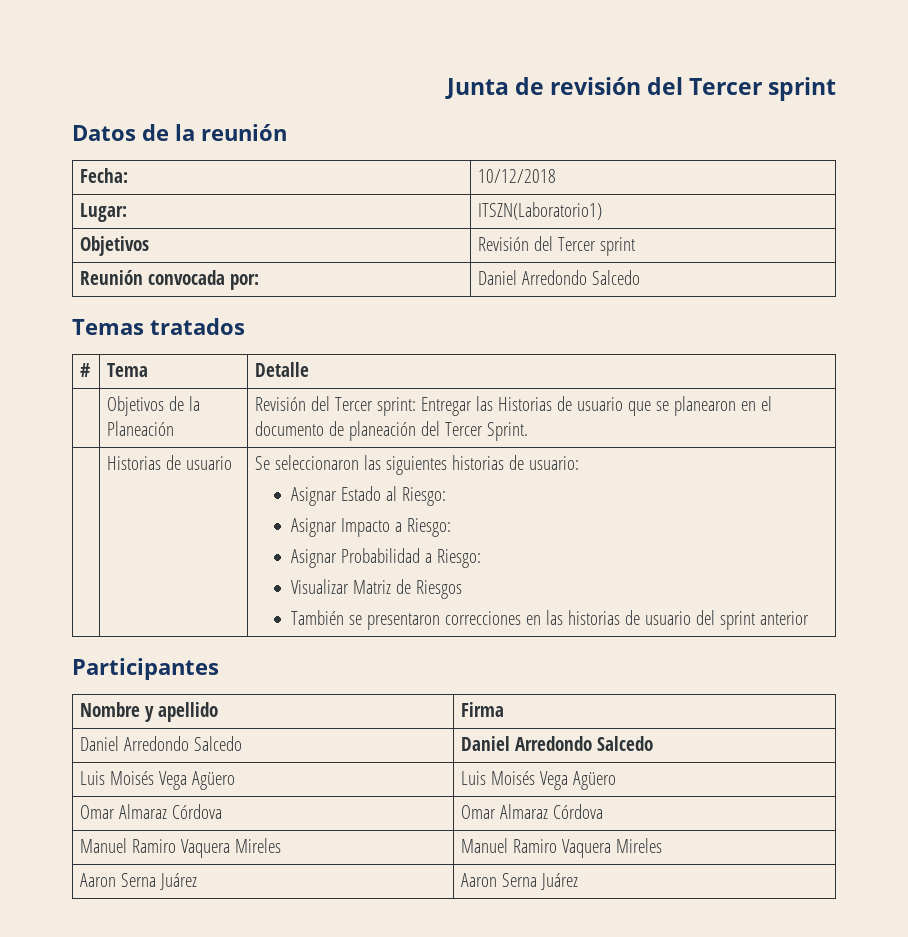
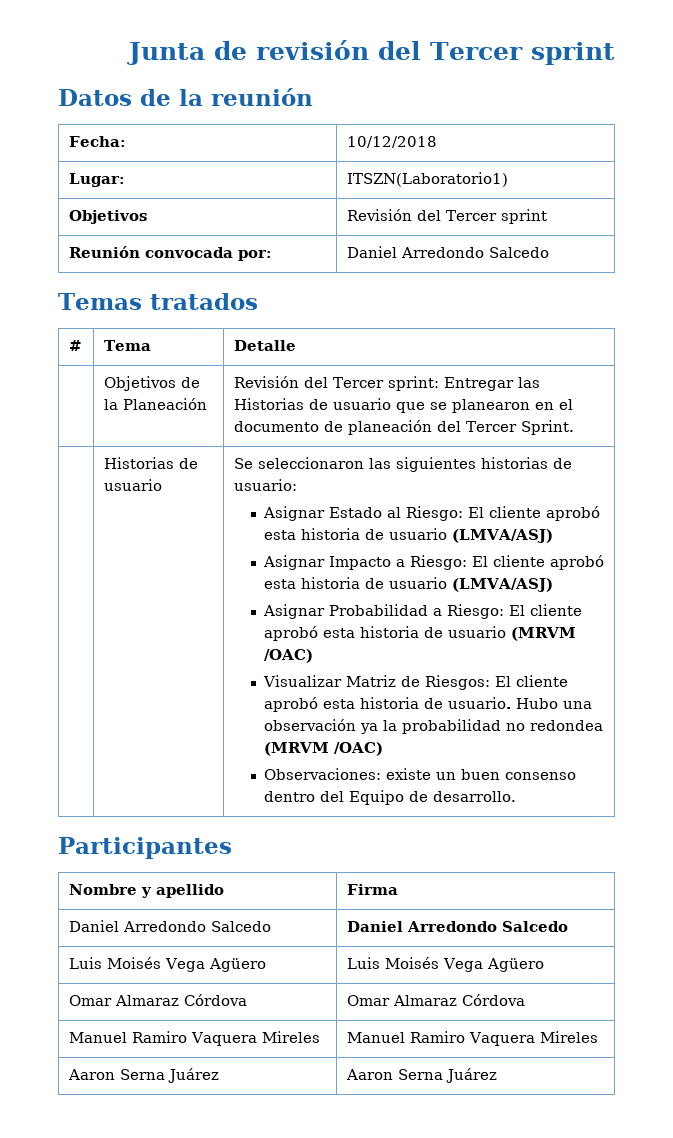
- Asignar Estado al Riesgo:
- Asignar Impacto a Riesgo:
- Asignar Probabilidad a Riesgo:
- Visualizar Matriz de Riesgos
- También se presentaron correcciones en las historias de usuario del sprint anterior
+ Asignar Estado al Riesgo: El cliente aprobó esta historia de usuario (LMVA/ASJ)
+ Asignar Impacto a Riesgo: El cliente aprobó esta historia de usuario (LMVA/ASJ)
+ Asignar Probabilidad a Riesgo: El cliente aprobó esta historia de usuario (MRVM /OAC)
+ Visualizar Matriz de Riesgos: El cliente aprobó esta historia de usuario. Hubo una observación ya la probabilidad no redondea (MRVM /OAC)
+ Observaciones: existe un buen consenso dentro del Equipo de desarrollo.

